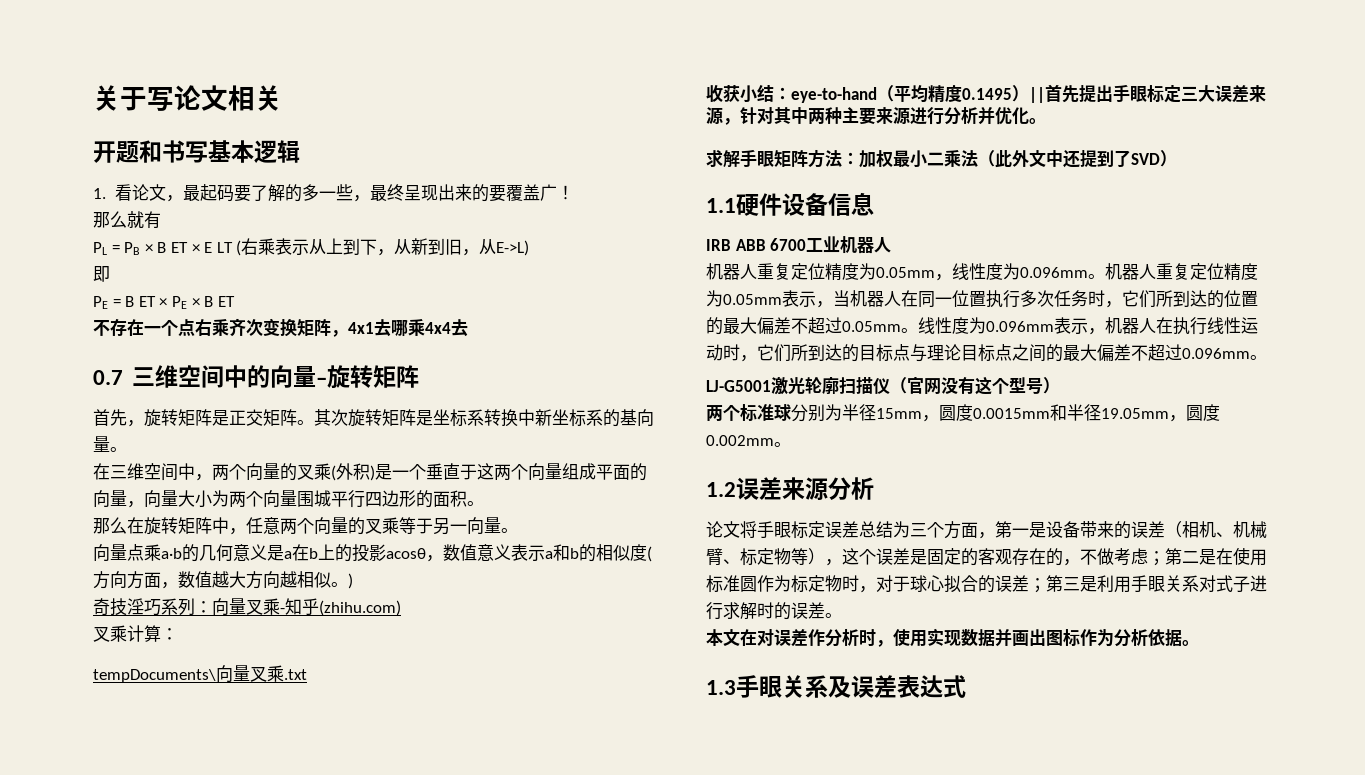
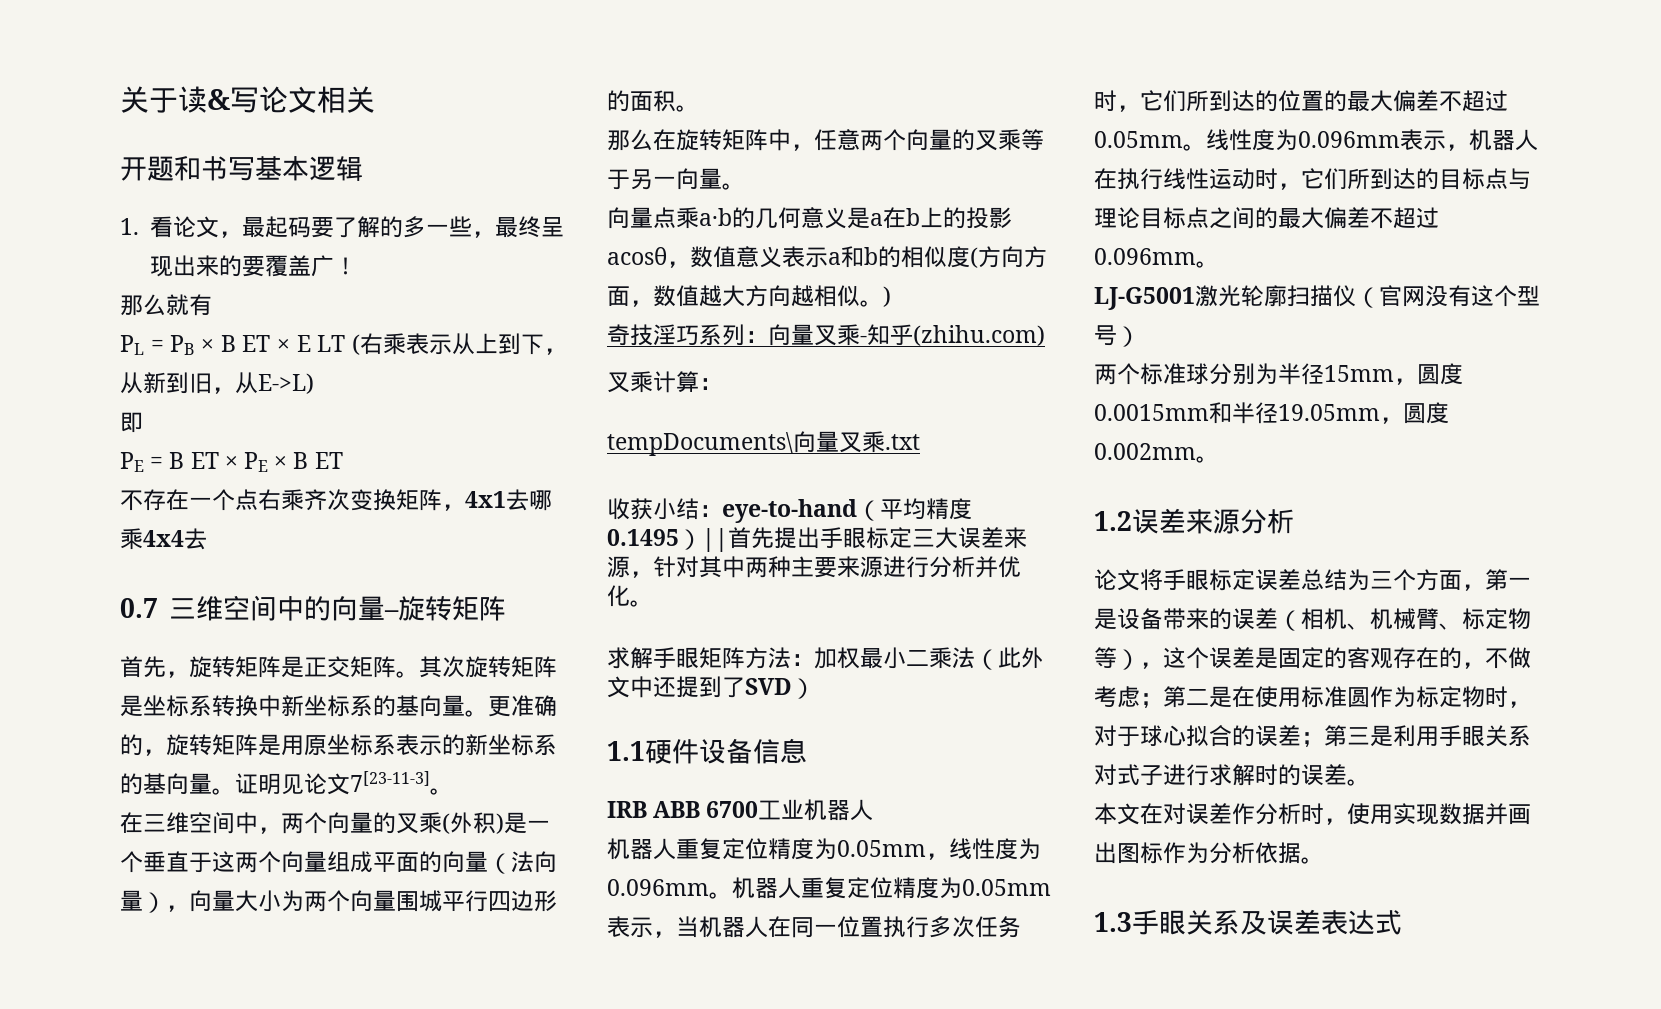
- 关于写论文相关
+ 关于读&写论文相关
+ 更准确的，旋转矩阵是用原坐标系表示的新坐标系的基向量。证明见论文7[23-11-3]。
- 在三维空间中，两个向量的叉乘(外积)是一个垂直于这两个向量组成平面的向量，向量大小为两个向量围城平行四边形的面积。
+ 在三维空间中，两个向量的叉乘(外积)是一个垂直于这两个向量组成平面的向量（法向量），向量大小为两个向量围城平行四边形的面积。

